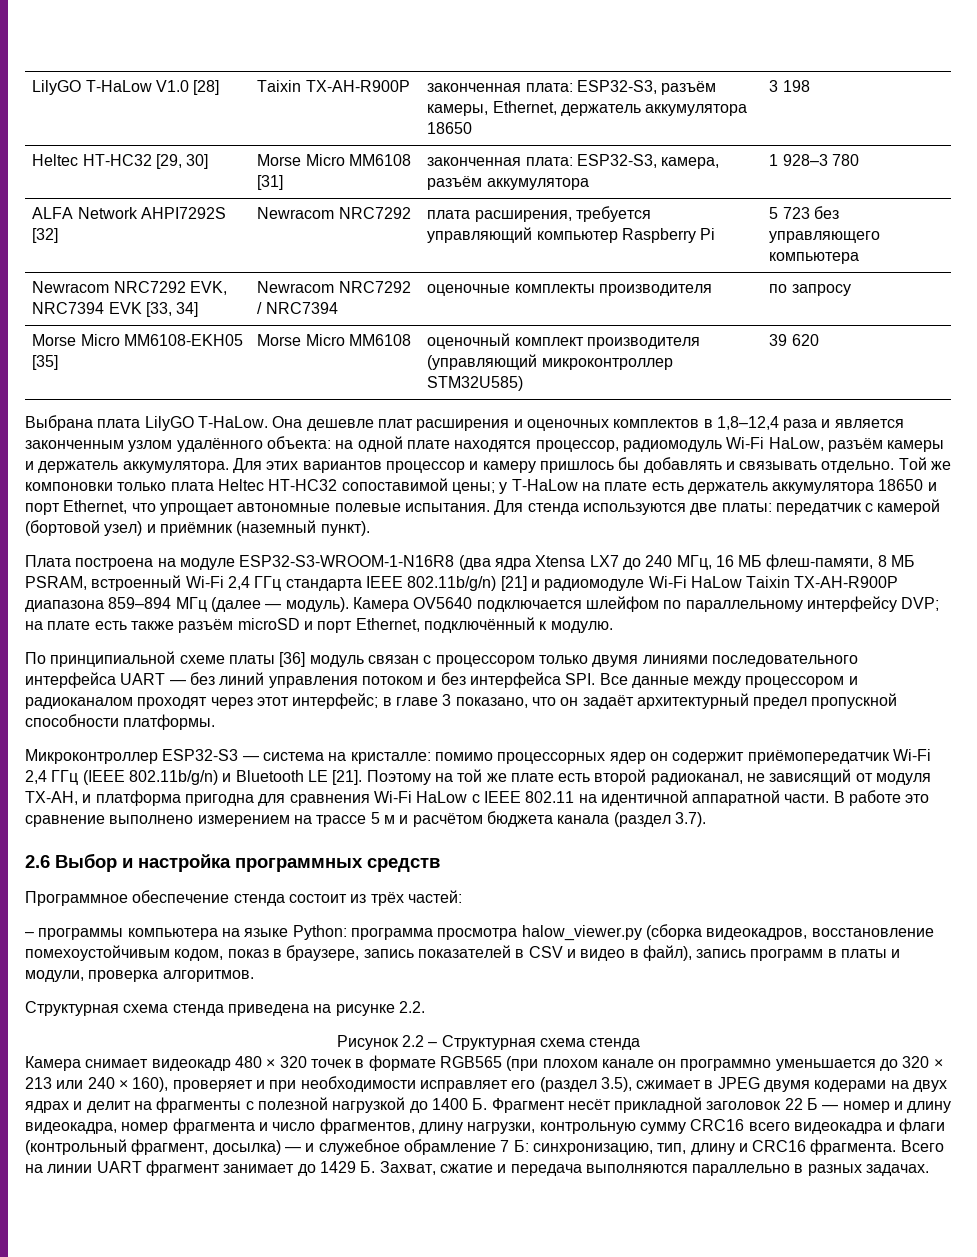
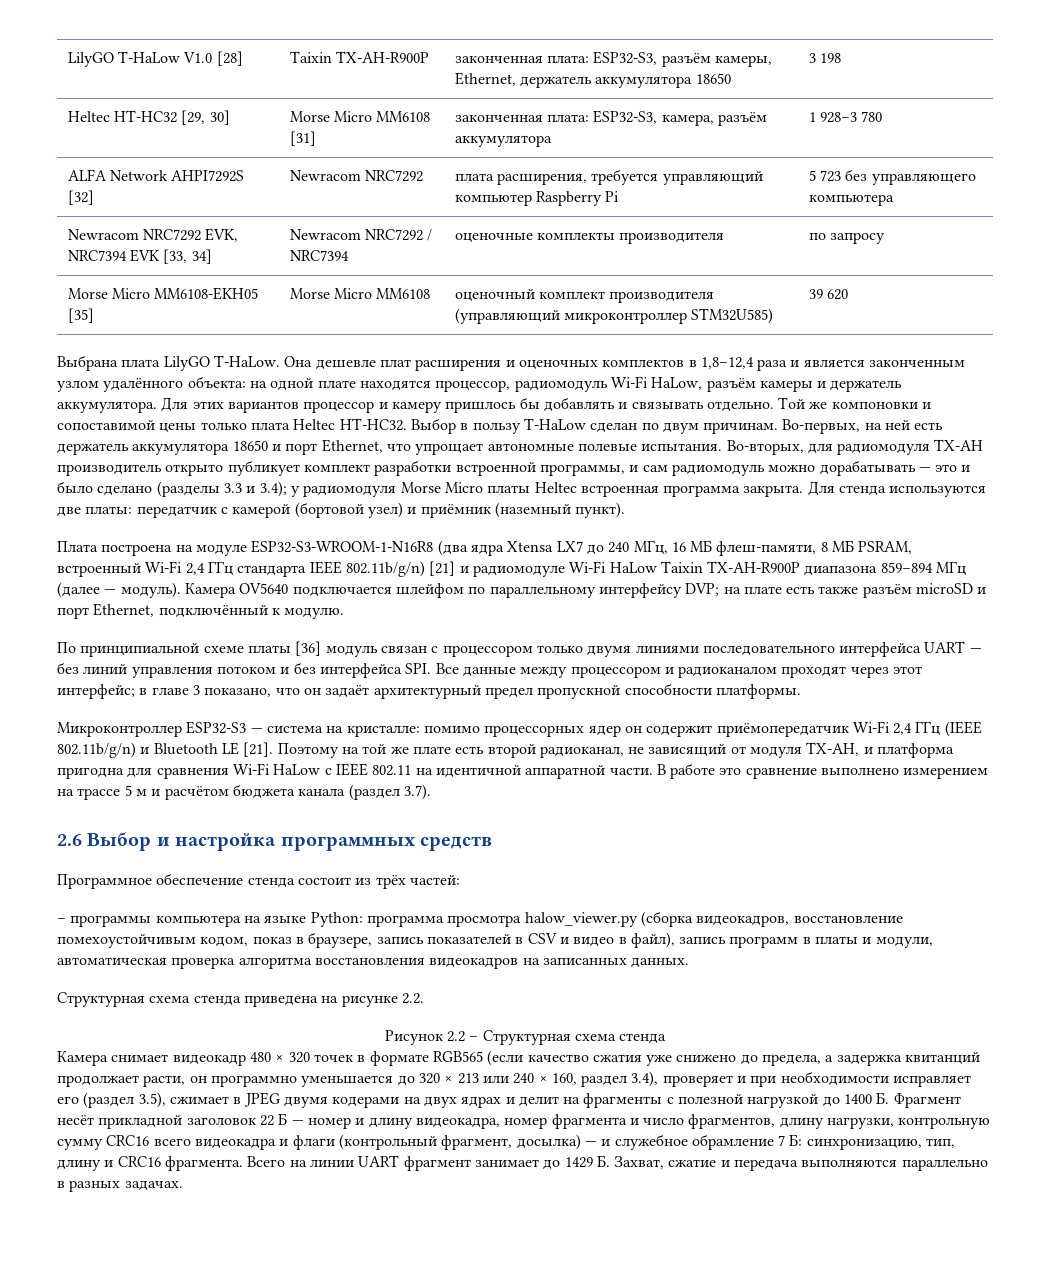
- Той же компоновки только плата Heltec HT-HC32 сопоставимой цены; у T-HaLow на плате есть держатель аккумулятора 18650 и порт Ethernet, что упрощает автономные полевые испытания.
+ Той же компоновки и сопоставимой цены только плата Heltec HT-HC32. Выбор в пользу T-HaLow сделан по двум причинам. Во-первых, на ней есть держатель аккумулятора 18650 и порт Ethernet, что упрощает автономные полевые испытания.
+ Во-вторых, для радиомодуля TX-AH производитель открыто публикует комплект разработки встроенной программы, и сам радиомодуль можно дорабатывать — это и было сделано (разделы 3.3 и 3.4); у радиомодуля Morse Micro платы Heltec встроенная программа закрыта.
- – программы компьютера на языке Python: программа просмотра halow_viewer.py (сборка видеокадров, восстановление помехоустойчивым кодом, показ в браузере, запись показателей в CSV и видео в файл), запись программ в платы и модули, проверка алгоритмов.
+ – программы компьютера на языке Python: программа просмотра halow_viewer.py (сборка видеокадров, восстановление помехоустойчивым кодом, показ в браузере, запись показателей в CSV и видео в файл), запись программ в платы и модули, автоматическая проверка алгоритма восстановления видеокадров на записанных данных.
- Камера снимает видеокадр 480 × 320 точек в формате RGB565 (при плохом канале он программно уменьшается до 320 × 213 или 240 × 160), проверяет и при необходимости исправляет его (раздел 3.5), сжимает в JPEG двумя кодерами на двух ядрах и делит на фрагменты с полезной нагрузкой до 1400 Б. Фрагмент несёт прикладной заголовок 22 Б — номер и длину видеокадра, номер фрагмента и число фрагментов, длину нагрузки, контрольную сумму CRC16 всего видеокадра и флаги (контрольный фрагмент, досылка) — и служебное обрамление 7 Б:
+ Камера снимает видеокадр 480 × 320 точек в формате RGB565 (если качество сжатия уже снижено до предела, а задержка квитанций продолжает расти, он программно уменьшается до 320 × 213 или 240 × 160, раздел 3.4), проверяет и при необходимости исправляет его (раздел 3.5), сжимает в JPEG двумя кодерами на двух ядрах и делит на фрагменты с полезной нагрузкой до 1400 Б. Фрагмент несёт прикладной заголовок 22 Б — номер и длину видеокадра, номер фрагмента и число фрагментов, длину нагрузки, контрольную сумму CRC16 всего видеокадра и флаги (контрольный фрагмент, досылка) — и служебное обрамление 7 Б:

